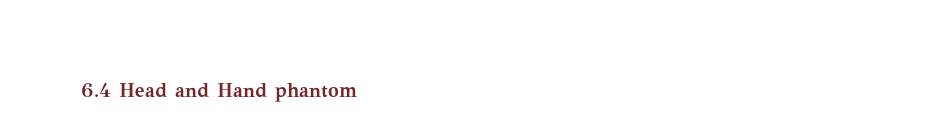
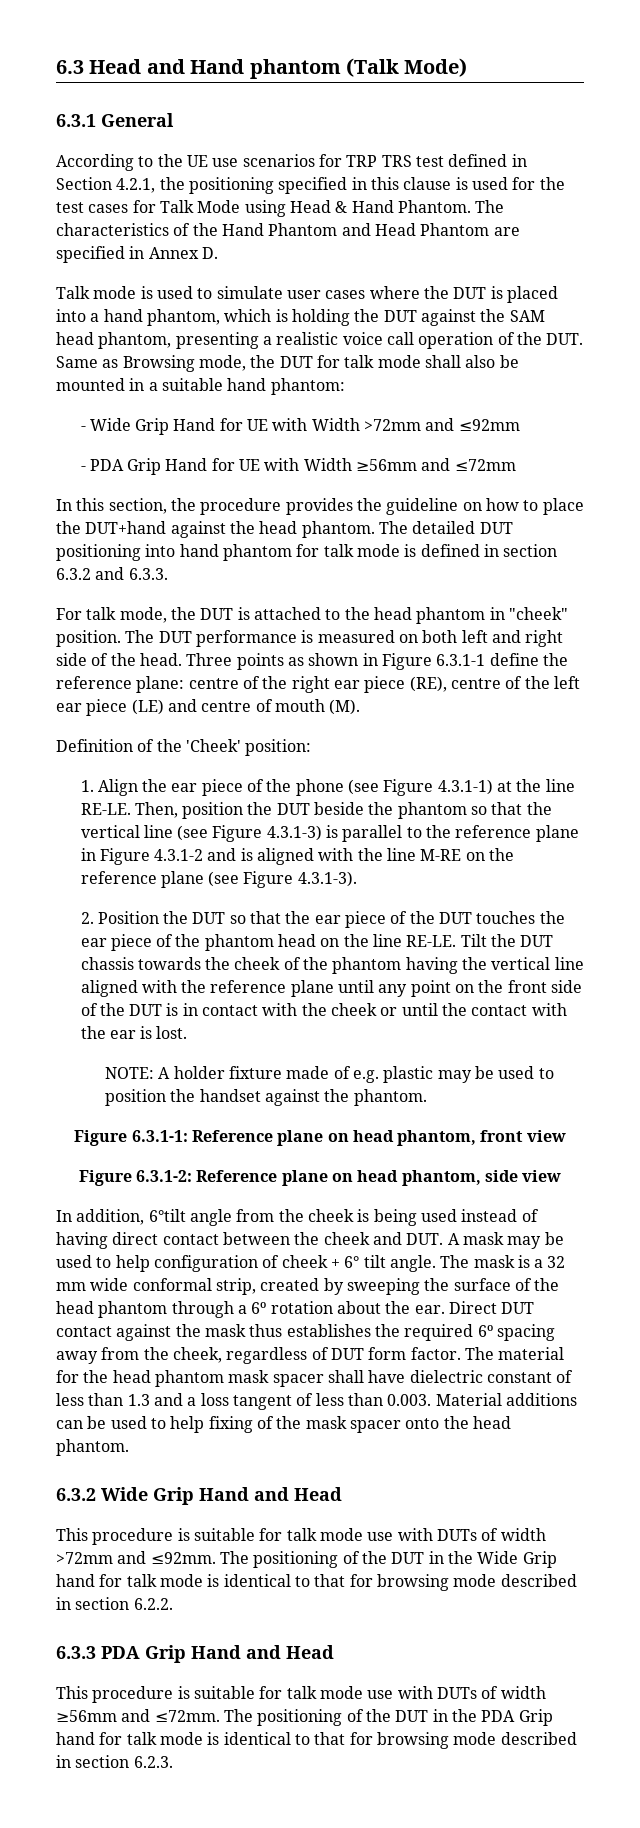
- 6.4 Head and Hand phantom
+ 6.3 Head and Hand phantom (Talk Mode)
+ 6.3.1 General
+ According to the UE use scenarios for TRP TRS test defined in Section 4.2.1, the positioning specified in this clause is used for the test cases for Talk Mode using Head & Hand Phantom. The characteristics of the Hand Phantom and Head Phantom are specified in Annex D.
+ Talk mode is used to simulate user cases where the DUT is placed into a hand phantom, which is holding the DUT against the SAM head phantom, presenting a realistic voice call operation of the DUT. Same as Browsing mode, the DUT for talk mode shall also be mounted in a suitable hand phantom:
+ - Wide Grip Hand for UE with Width >72mm and ≤92mm
+ - PDA Grip Hand for UE with Width ≥56mm and ≤72mm
+ In this section, the procedure provides the guideline on how to place the DUT+hand against the head phantom. The detailed DUT positioning into hand phantom for talk mode is defined in section 6.3.2 and 6.3.3.
+ For talk mode, the DUT is attached to the head phantom in "cheek" position. The DUT performance is measured on both left and right side of the head. Three points as shown in Figure 6.3.1-1 define the reference plane: centre of the right ear piece (RE), centre of the left ear piece (LE) and centre of mouth (M).
+ Definition of the 'Cheek' position:
+ 1. Align the ear piece of the phone (see Figure 4.3.1-1) at the line RE-LE. Then, position the DUT beside the phantom so that the vertical line (see Figure 4.3.1-3) is parallel to the reference plane in Figure 4.3.1-2 and is aligned with the line M-RE on the reference plane (see Figure 4.3.1-3).
+ 2. Position the DUT so that the ear piece of the DUT touches the ear piece of the phantom head on the line RE-LE. Tilt the DUT chassis towards the cheek of the phantom having the vertical line aligned with the reference plane until any point on the front side of the DUT is in contact with the cheek or until the contact with the ear is lost.
+ NOTE: A holder fixture made of e.g. plastic may be used to position the handset against the phantom.
+ Figure 6.3.1-1: Reference plane on head phantom, front view
+ Figure 6.3.1-2: Reference plane on head phantom, side view
+ In addition, 6°tilt angle from the cheek is being used instead of having direct contact between the cheek and DUT. A mask may be used to help configuration of cheek + 6° tilt angle. The mask is a 32 mm wide conformal strip, created by sweeping the surface of the head phantom through a 6º rotation about the ear. Direct DUT contact against the mask thus establishes the required 6º spacing away from the cheek, regardless of DUT form factor. The material for the head phantom mask spacer shall have dielectric constant of less than 1.3 and a loss tangent of less than 0.003. Material additions can be used to help fixing of the mask spacer onto the head phantom.
+ 6.3.2 Wide Grip Hand and Head
+ This procedure is suitable for talk mode use with DUTs of width >72mm and ≤92mm. The positioning of the DUT in the Wide Grip hand for talk mode is identical to that for browsing mode described in section 6.2.2.
+ 6.3.3 PDA Grip Hand and Head
+ This procedure is suitable for talk mode use with DUTs of width ≥56mm and ≤72mm. The positioning of the DUT in the PDA Grip hand for talk mode is identical to that for browsing mode described in section 6.2.3.

